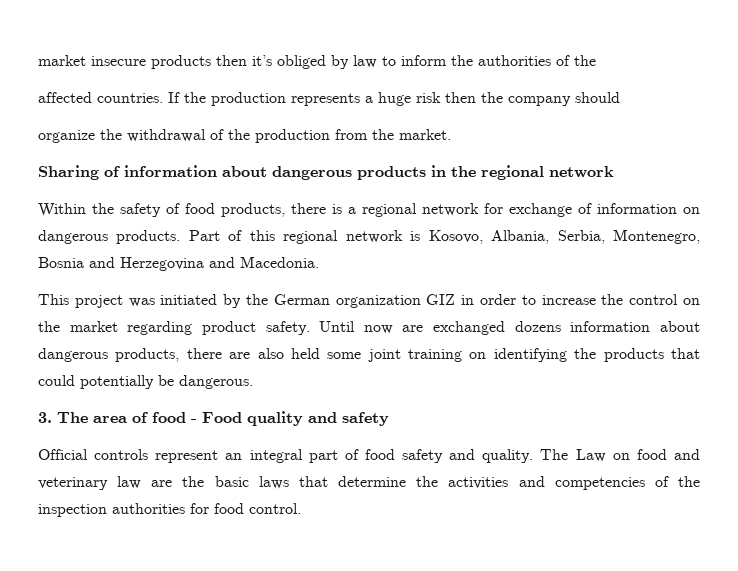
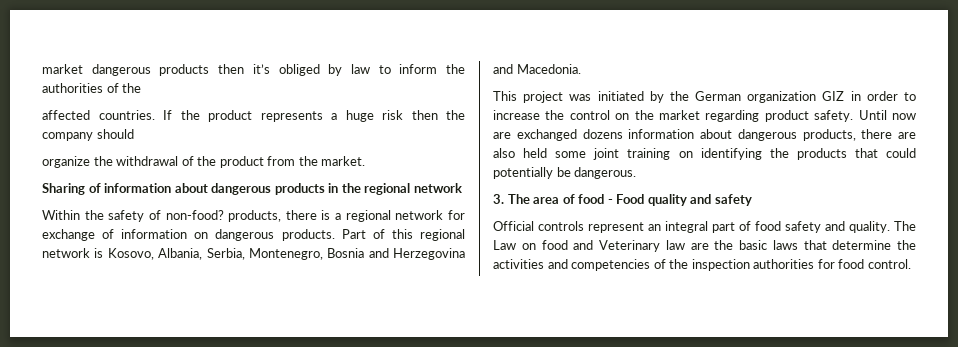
- market insecure products then it’s obliged by law to inform the authorities of the
+ market dangerous products then it’s obliged by law to inform the authorities of the
- If the production represents a huge risk then the company should
+ If the product represents a huge risk then the company should
- organize the withdrawal of the production from the market.
+ organize the withdrawal of the product from the market.
- Within the safety of food products, there is a regional network for exchange of information on dangerous products.
+ Within the safety of non-food? products, there is a regional network for exchange of information on dangerous products.
- The Law on food and veterinary law are the basic laws that determine the activities and competencies of the inspection authorities for food control.
+ The Law on food and Veterinary law are the basic laws that determine the activities and competencies of the inspection authorities for food control.

